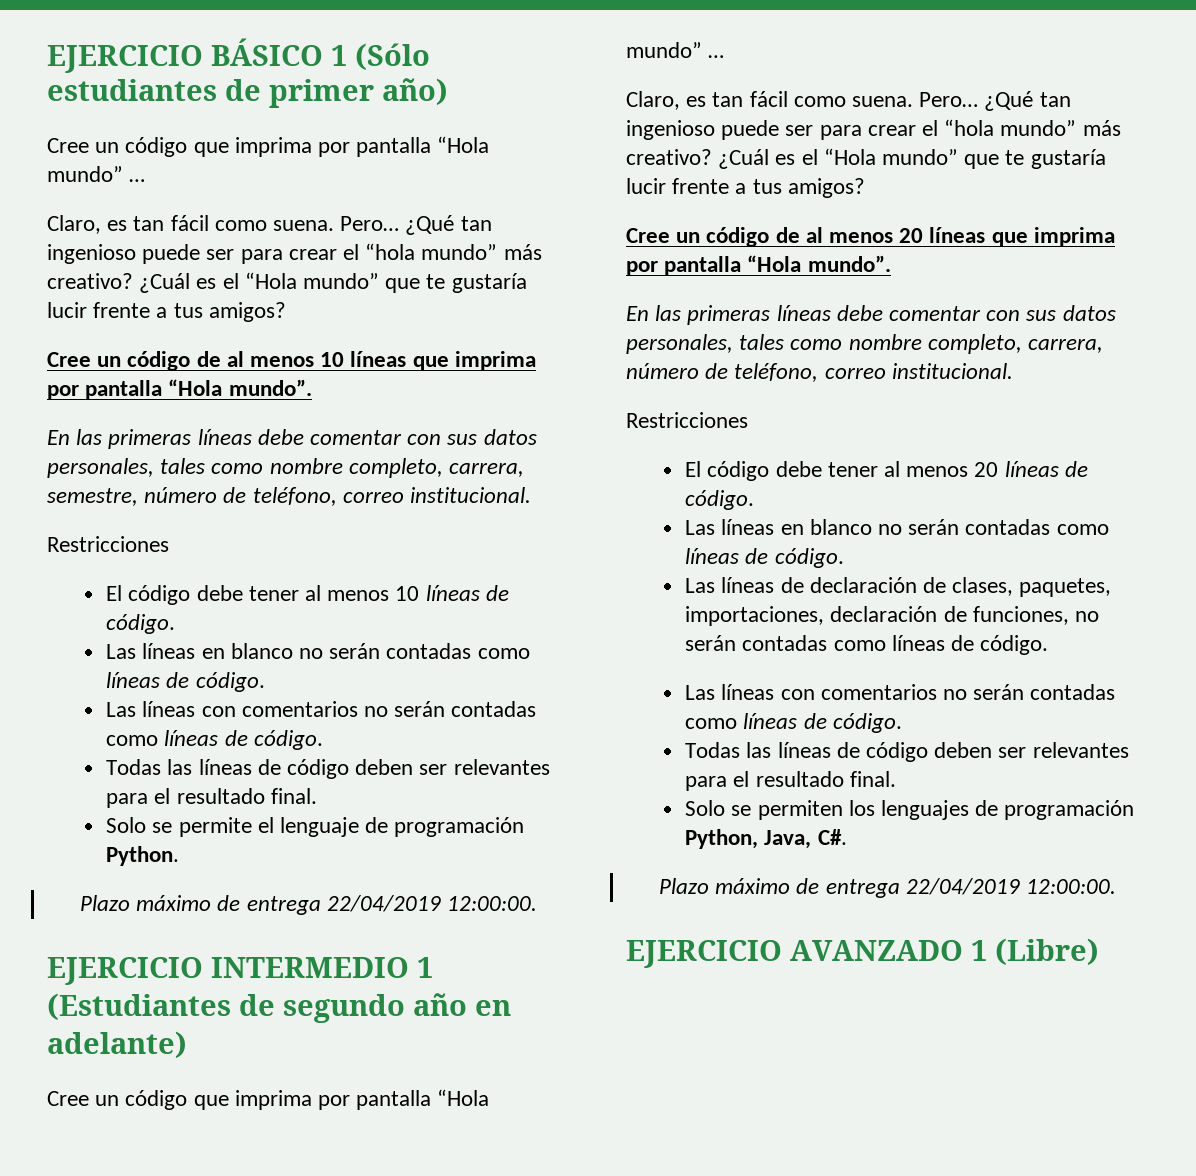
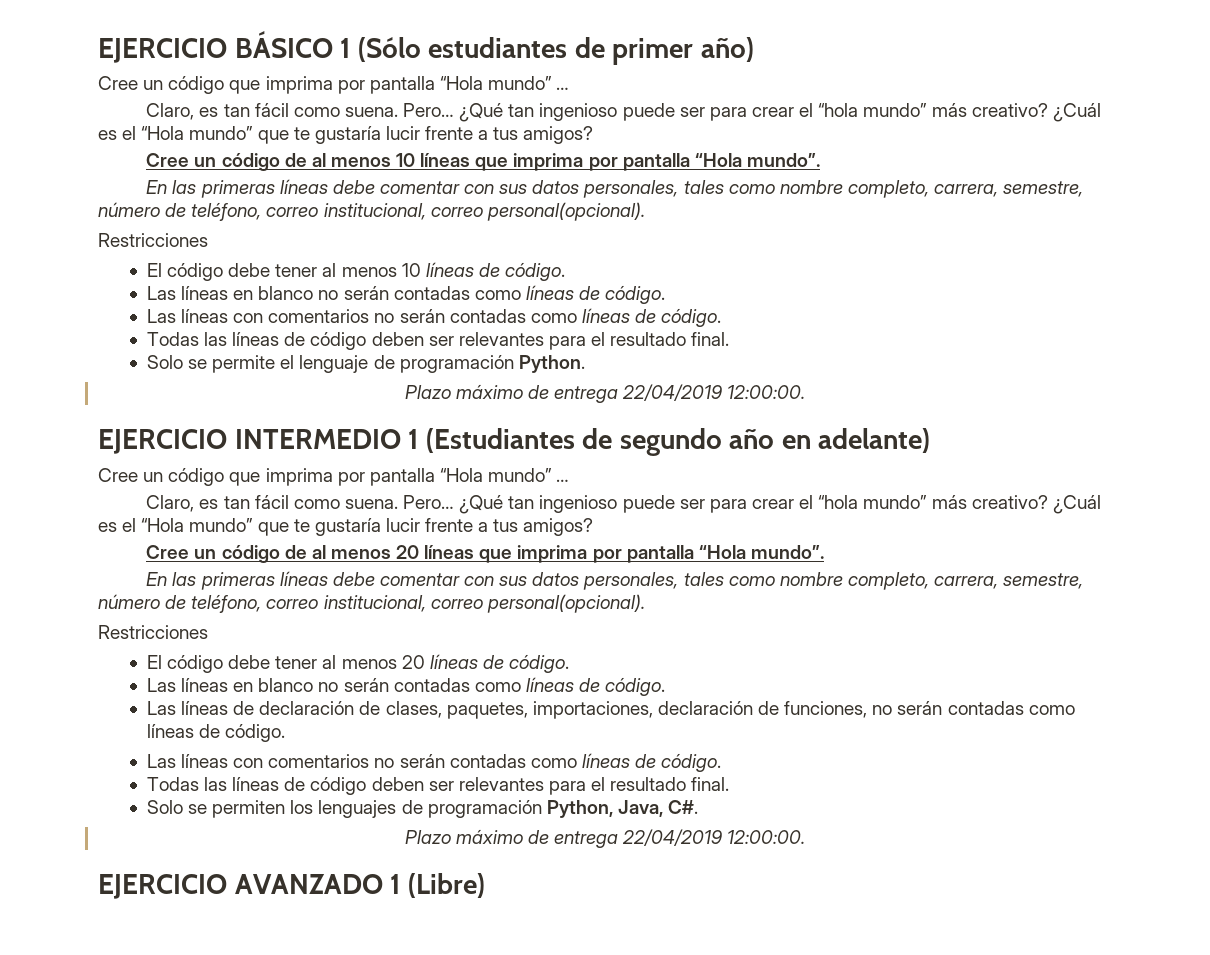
  Cree un código de al menos 10 líneas que imprima por pantalla “Hola mundo”.
- En las primeras líneas debe comentar con sus datos personales, tales como nombre completo, carrera, semestre, número de teléfono, correo institucional.
+ En las primeras líneas debe comentar con sus datos personales, tales como nombre completo, carrera, semestre, número de teléfono, correo institucional, correo personal(opcional).
  Cree un código de al menos 20 líneas que imprima por pantalla “Hola mundo”.
- En las primeras líneas debe comentar con sus datos personales, tales como nombre completo, carrera, número de teléfono, correo institucional.
+ En las primeras líneas debe comentar con sus datos personales, tales como nombre completo, carrera, semestre, número de teléfono, correo institucional, correo personal(opcional).

